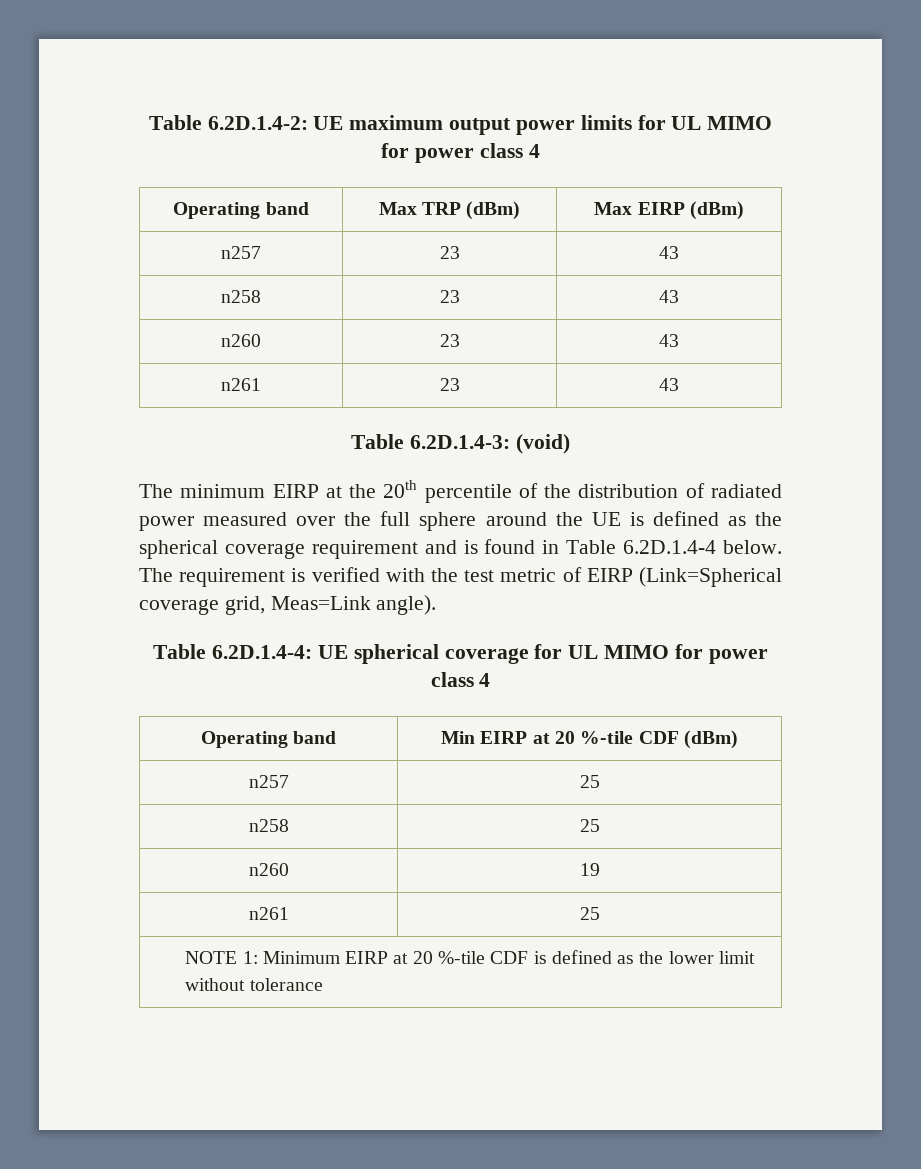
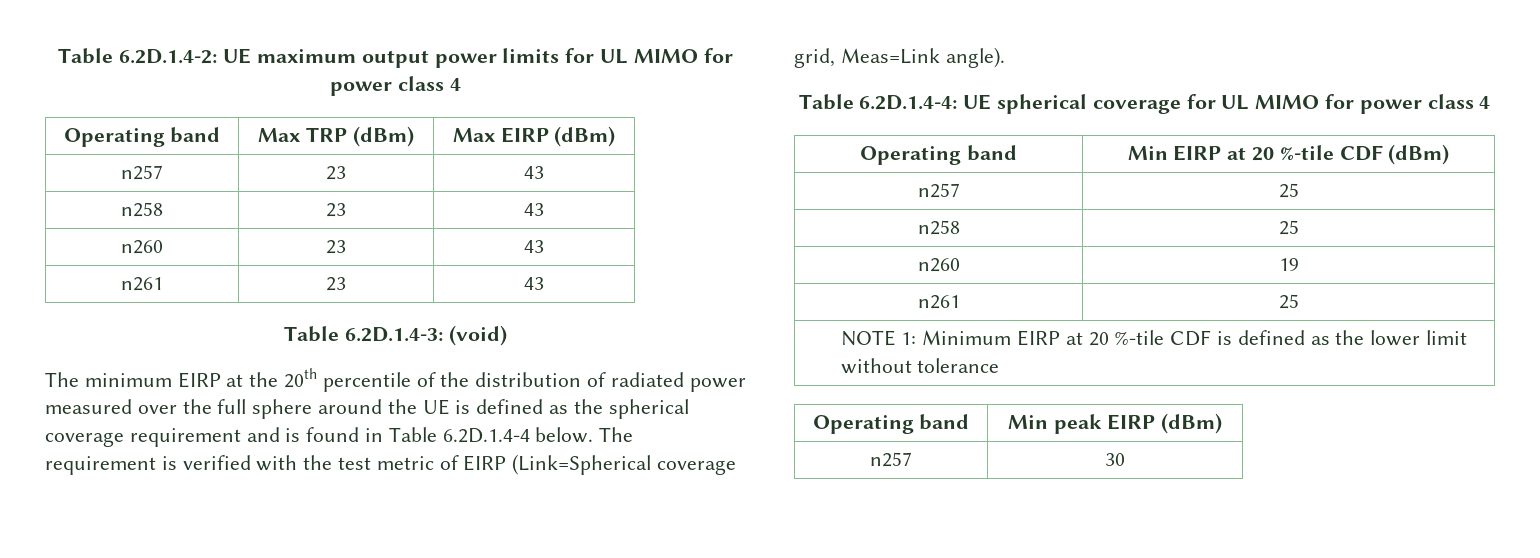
+ Operating band | Min peak EIRP (dBm)
+ n257 | 30

